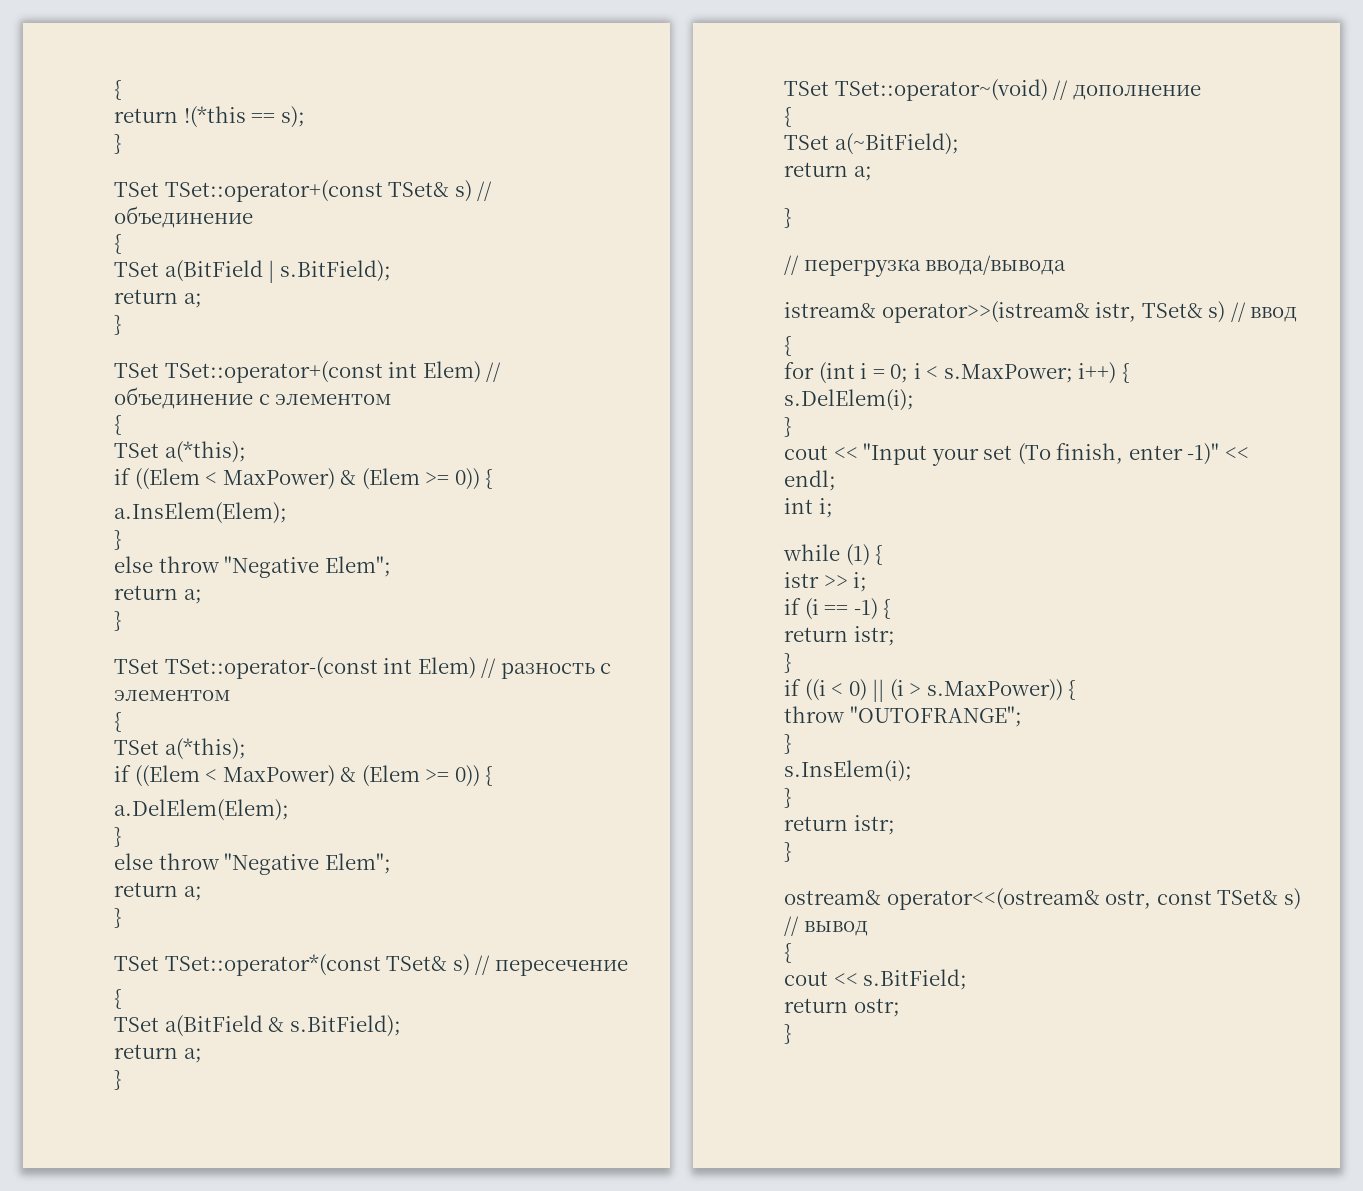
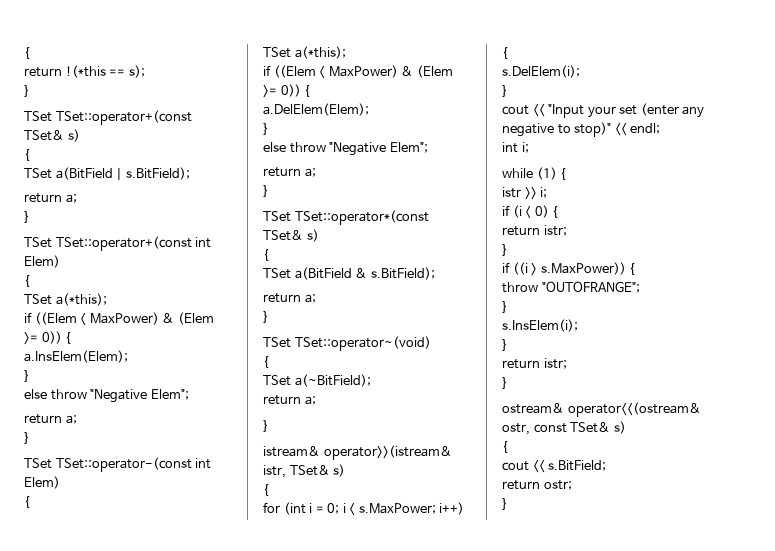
- TSet TSet::operator+(const TSet& s) // объединение
+ TSet TSet::operator+(const TSet& s)
- TSet TSet::operator+(const int Elem) // объединение с элементом
+ TSet TSet::operator+(const int Elem)
- TSet TSet::operator-(const int Elem) // разность с элементом
+ TSet TSet::operator-(const int Elem)
- TSet TSet::operator*(const TSet& s) // пересечение
+ TSet TSet::operator*(const TSet& s)
- TSet TSet::operator~(void) // дополнение
+ TSet TSet::operator~(void)
- // перегрузка ввода/вывода
- istream& operator>>(istream& istr, TSet& s) // ввод
+ istream& operator>>(istream& istr, TSet& s)
- cout << "Input your set (To finish, enter -1)" << endl;
+ cout << "Input your set (enter any negative to stop)" << endl;
- if (i == -1) {
+ if (i < 0) {
- if ((i < 0) || (i > s.MaxPower)) {
+ if ((i > s.MaxPower)) {
- ostream& operator<<(ostream& ostr, const TSet& s) // вывод
+ ostream& operator<<(ostream& ostr, const TSet& s)

